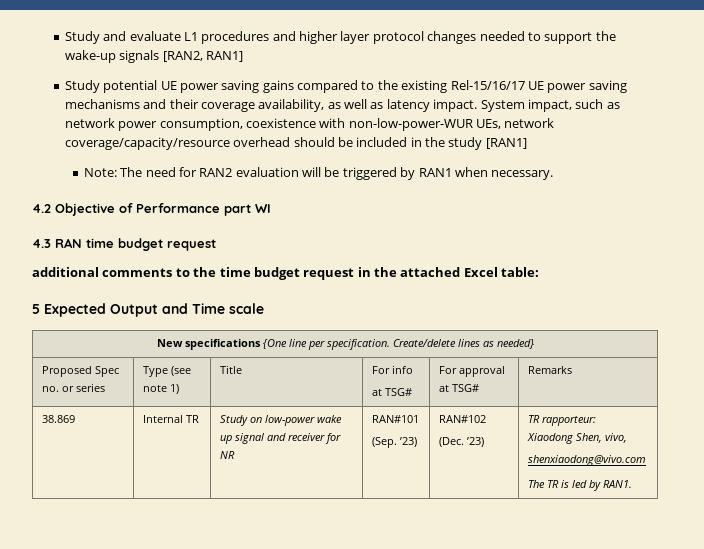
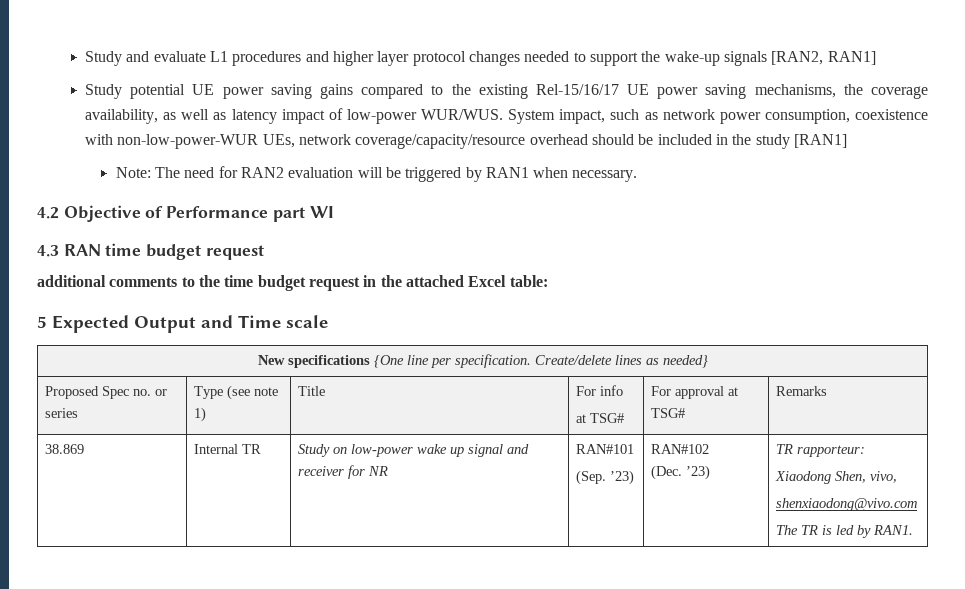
- Study potential UE power saving gains compared to the existing Rel-15/16/17 UE power saving mechanisms and their coverage availability, as well as latency impact.
+ Study potential UE power saving gains compared to the existing Rel-15/16/17 UE power saving mechanisms, the coverage availability, as well as latency impact of low-power WUR/WUS.

